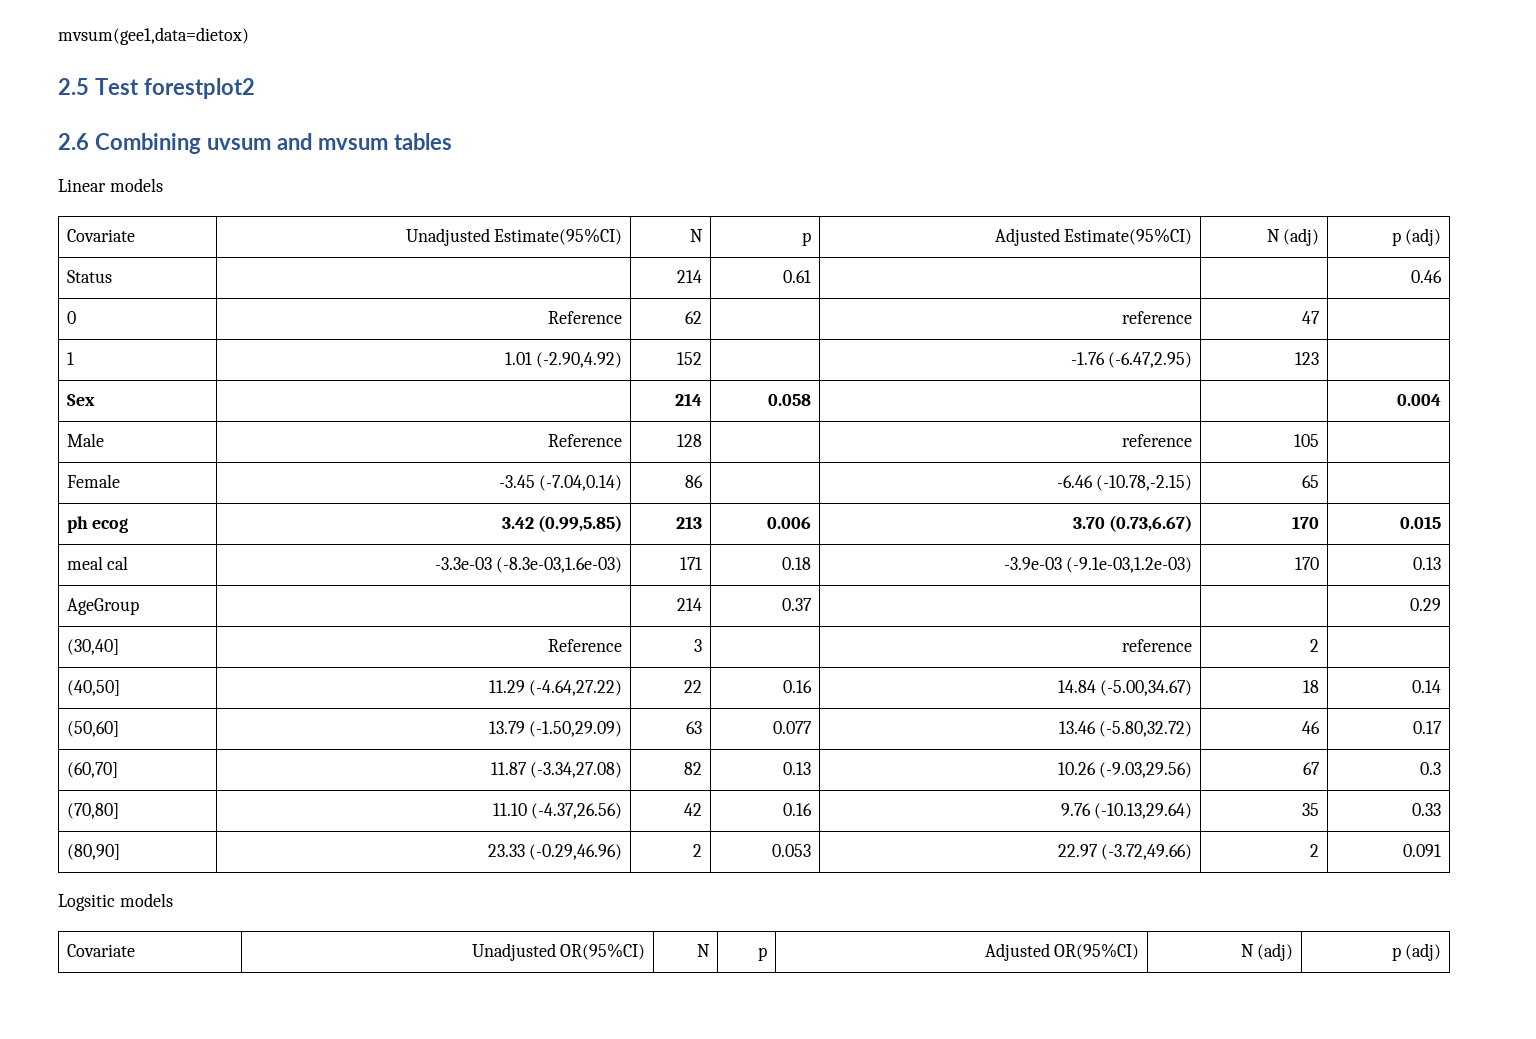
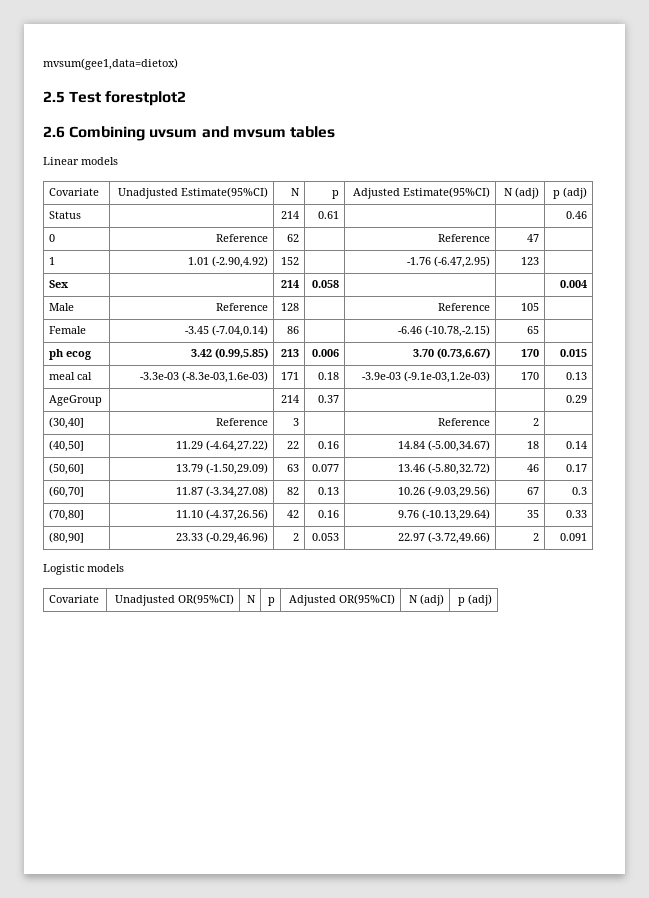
- 0 | Reference | 62 | | reference | 47 |
+ 0 | Reference | 62 | | Reference | 47 |
- Male | Reference | 128 | | reference | 105 |
+ Male | Reference | 128 | | Reference | 105 |
- (30,40] | Reference | 3 | | reference | 2 |
+ (30,40] | Reference | 3 | | Reference | 2 |
- Logsitic models
+ Logistic models

